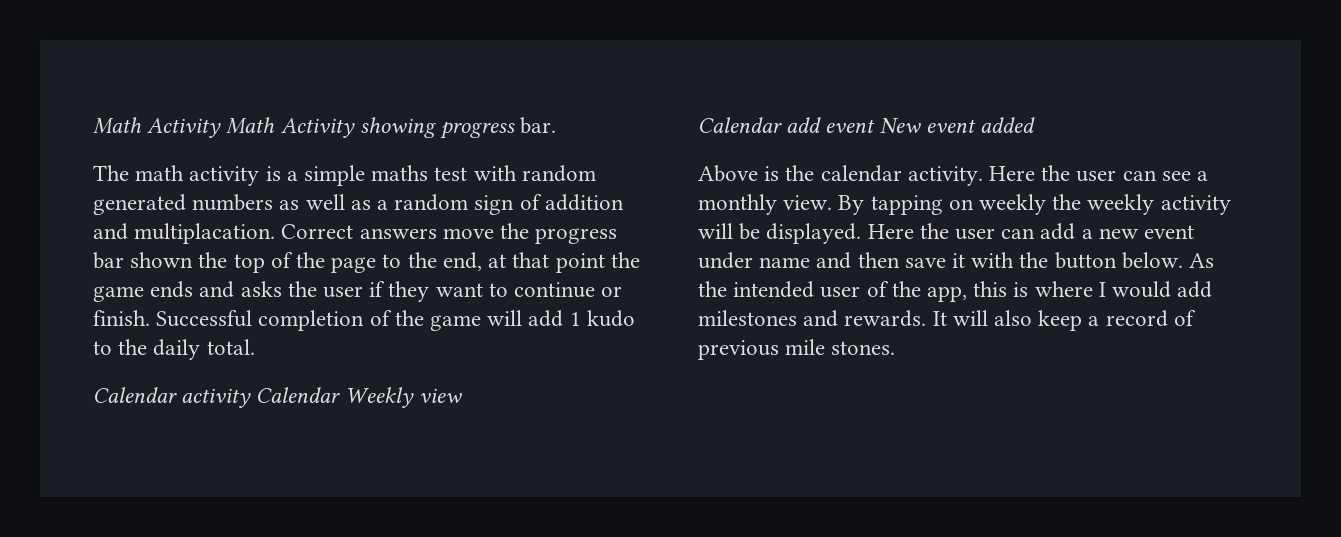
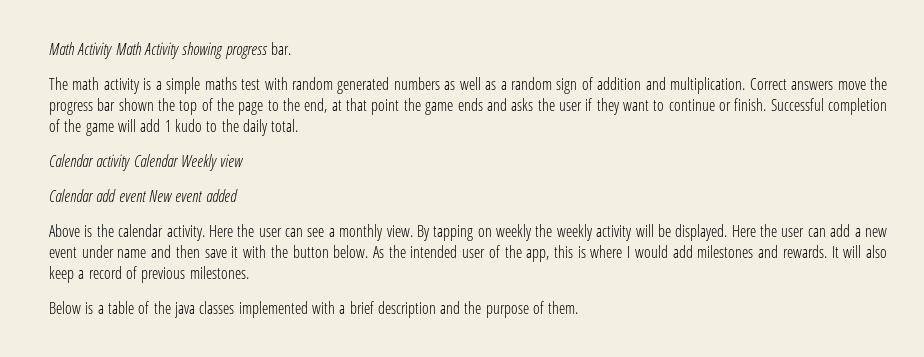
- The math activity is a simple maths test with random generated numbers as well as a random sign of addition and multiplacation.
+ The math activity is a simple maths test with random generated numbers as well as a random sign of addition and multiplication.
- It will also keep a record of previous mile stones.
+ It will also keep a record of previous milestones.
+ Below is a table of the java classes implemented with a brief description and the purpose of them.

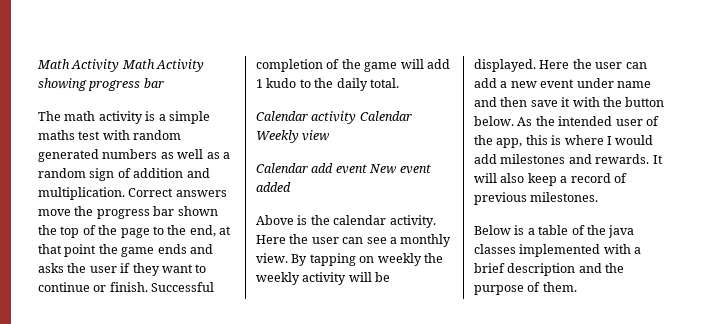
- Math Activity Math Activity showing progress bar.
+ Math Activity Math Activity showing progress bar

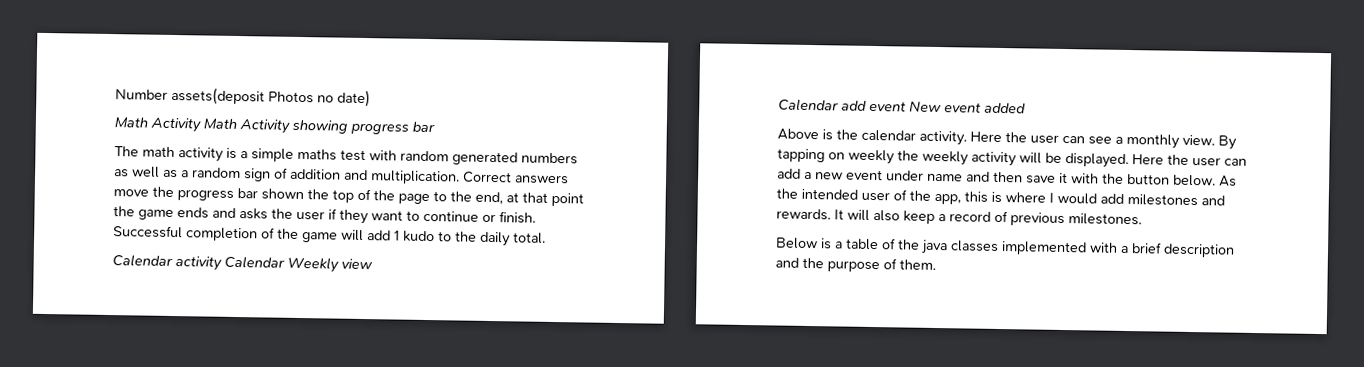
+ Number assets(deposit Photos no date)

